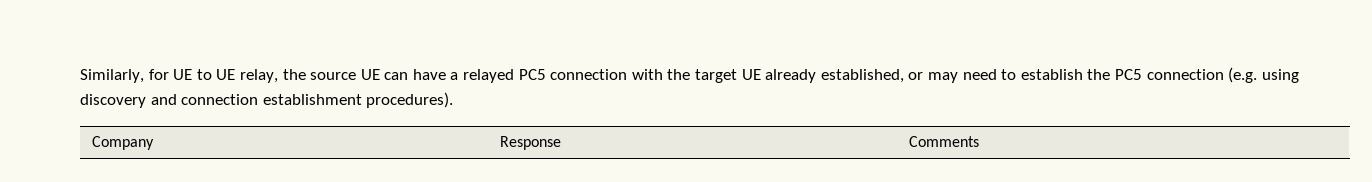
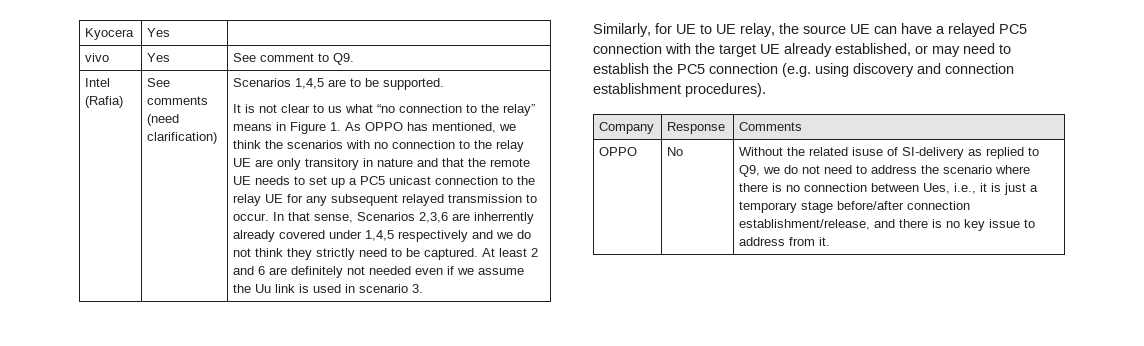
+ Kyocera | Yes |
+ vivo | Yes | See comment to Q9.
+ Intel (Rafia) | See comments (need clarification) | Scenarios 1,4,5 are to be supported.
+ It is not clear to us what “no connection to the relay” means in Figure 1. As OPPO has mentioned, we think the scenarios with no connection to the relay UE are only transitory in nature and that the remote UE needs to set up a PC5 unicast connection to the relay UE for any subsequent relayed transmission to occur. In that sense, Scenarios 2,3,6 are inherrently already covered under 1,4,5 respectively and we do not think they strictly need to be captured. At least 2 and 6 are definitely not needed even if we assume the Uu link is used in scenario 3.
+ OPPO | No | Without the related isuse of SI-delivery as replied to Q9, we do not need to address the scenario where there is no connection between Ues, i.e., it is just a temporary stage before/after connection establishment/release, and there is no key issue to address from it.

